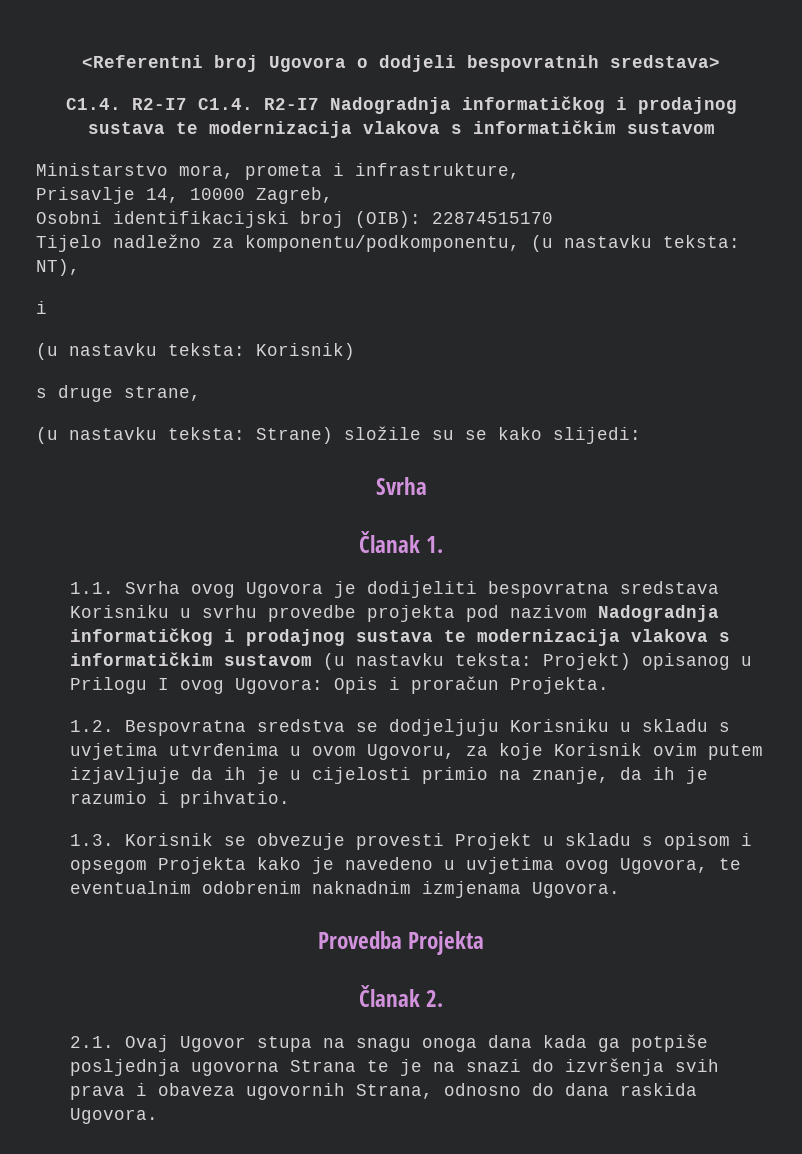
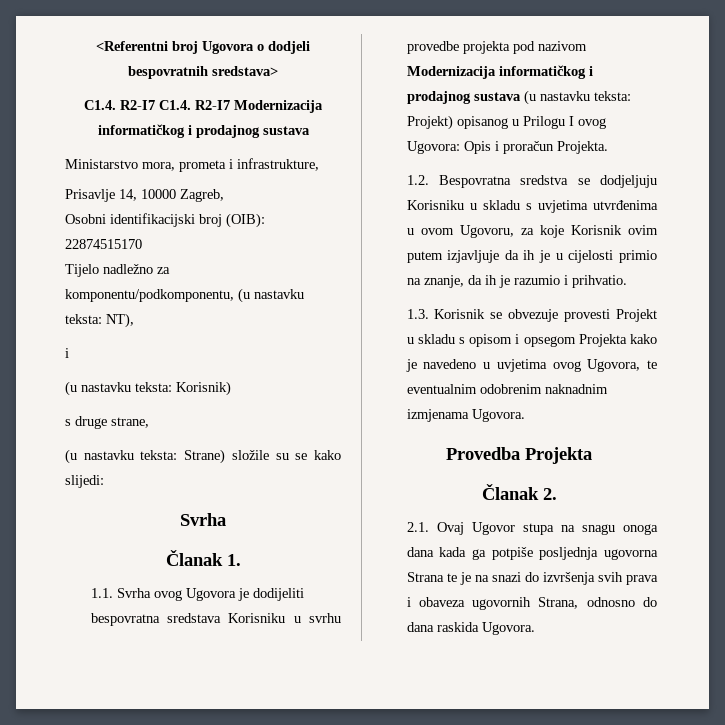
- C1.4. R2-I7 C1.4. R2-I7 Nadogradnja informatičkog i prodajnog sustava te modernizacija vlakova s informatičkim sustavom
+ C1.4. R2-I7 C1.4. R2-I7 Modernizacija informatičkog i prodajnog sustava
- 1.1. Svrha ovog Ugovora je dodijeliti bespovratna sredstava Korisniku u svrhu provedbe projekta pod nazivom Nadogradnja informatičkog i prodajnog sustava te modernizacija vlakova s informatičkim sustavom (u nastavku teksta: Projekt) opisanog u Prilogu I ovog Ugovora: Opis i proračun Projekta.
+ 1.1. Svrha ovog Ugovora je dodijeliti bespovratna sredstava Korisniku u svrhu provedbe projekta pod nazivom Modernizacija informatičkog i prodajnog sustava (u nastavku teksta: Projekt) opisanog u Prilogu I ovog Ugovora: Opis i proračun Projekta.

